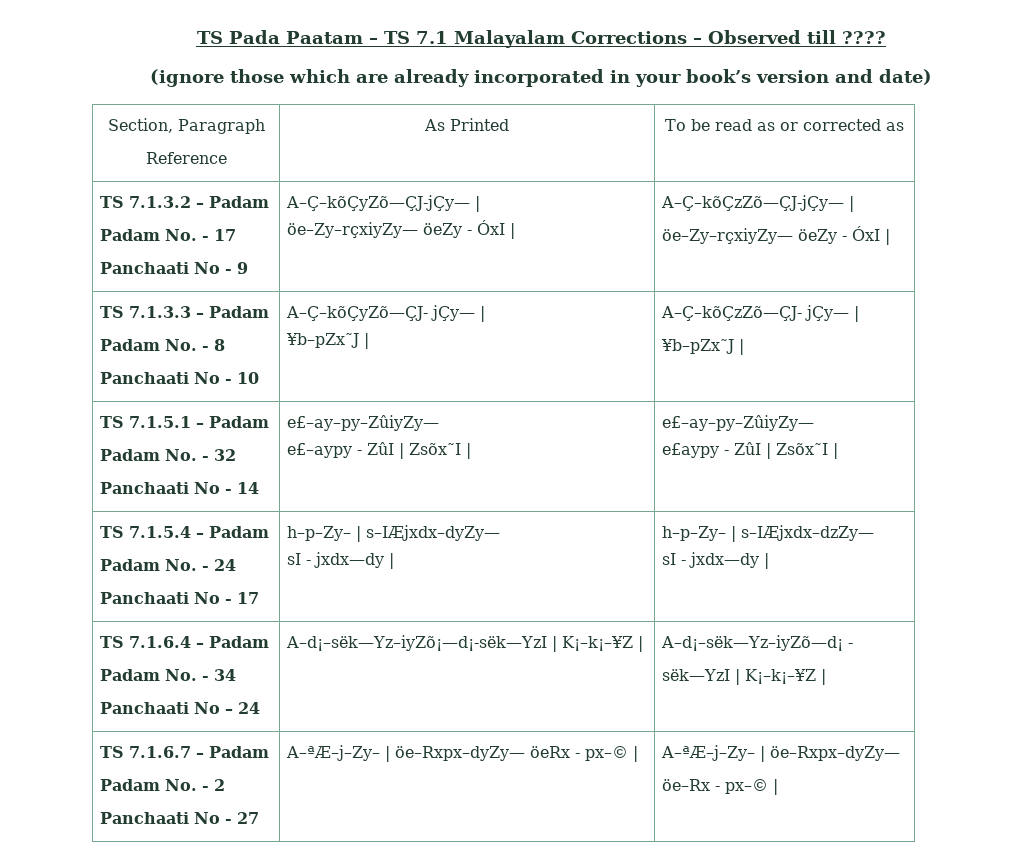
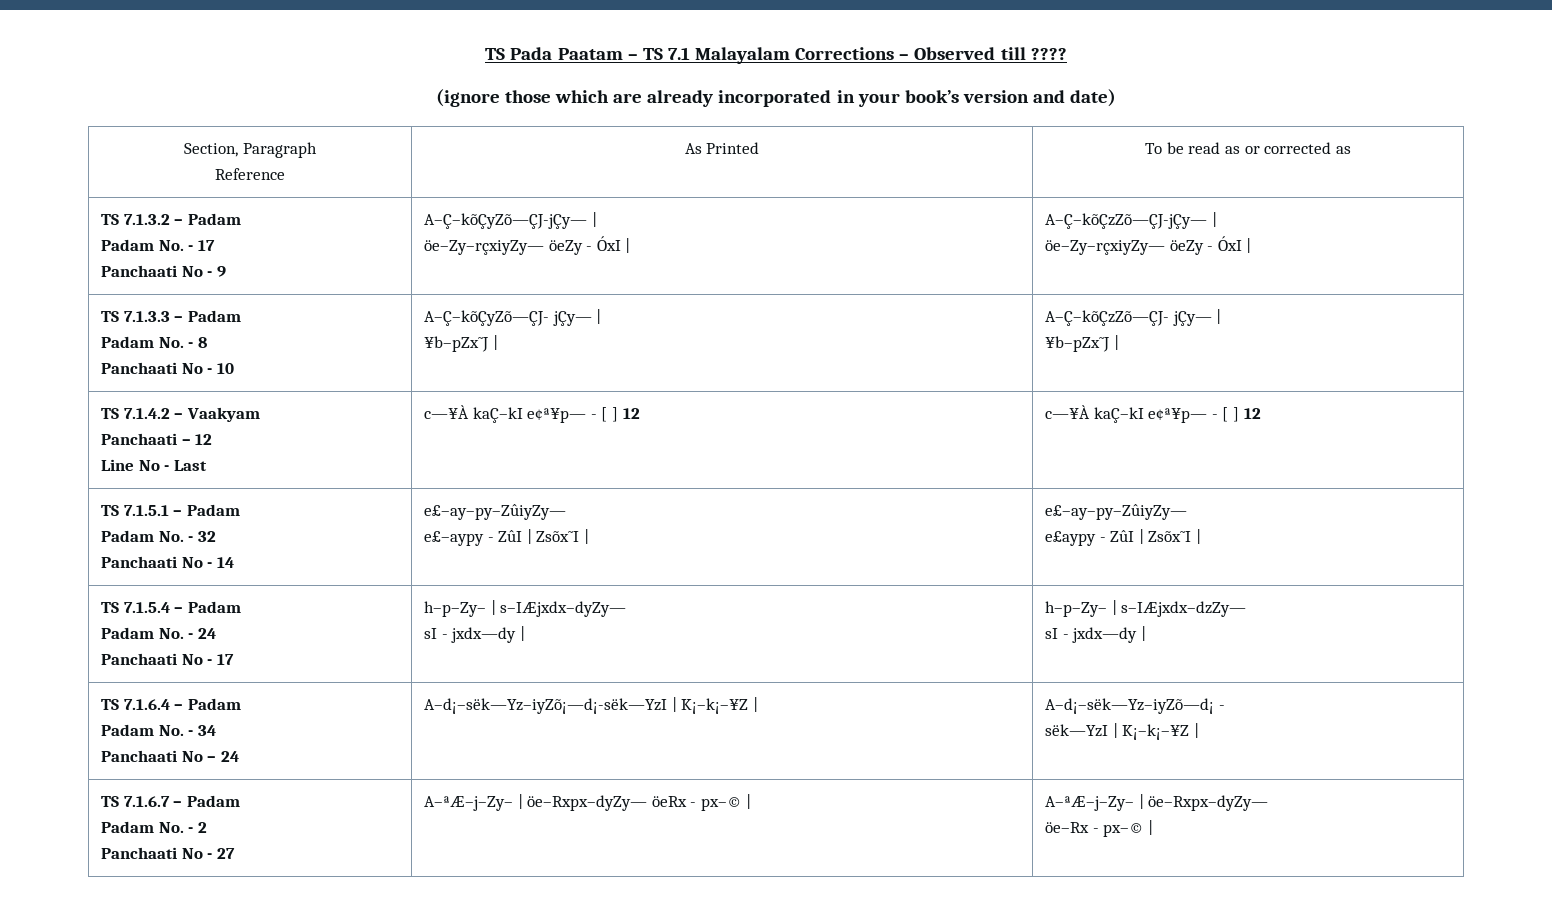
+ TS 7.1.4.2 – Vaakyam
+ Panchaati – 12
+ Line No - Last | c—¥À kaÇ–kI e¢ª¥p— - [ ] 12 | c—¥À kaÇ–kI e¢ª¥p— - [ ] 12

